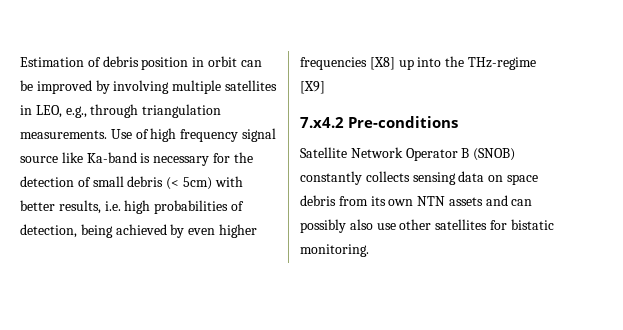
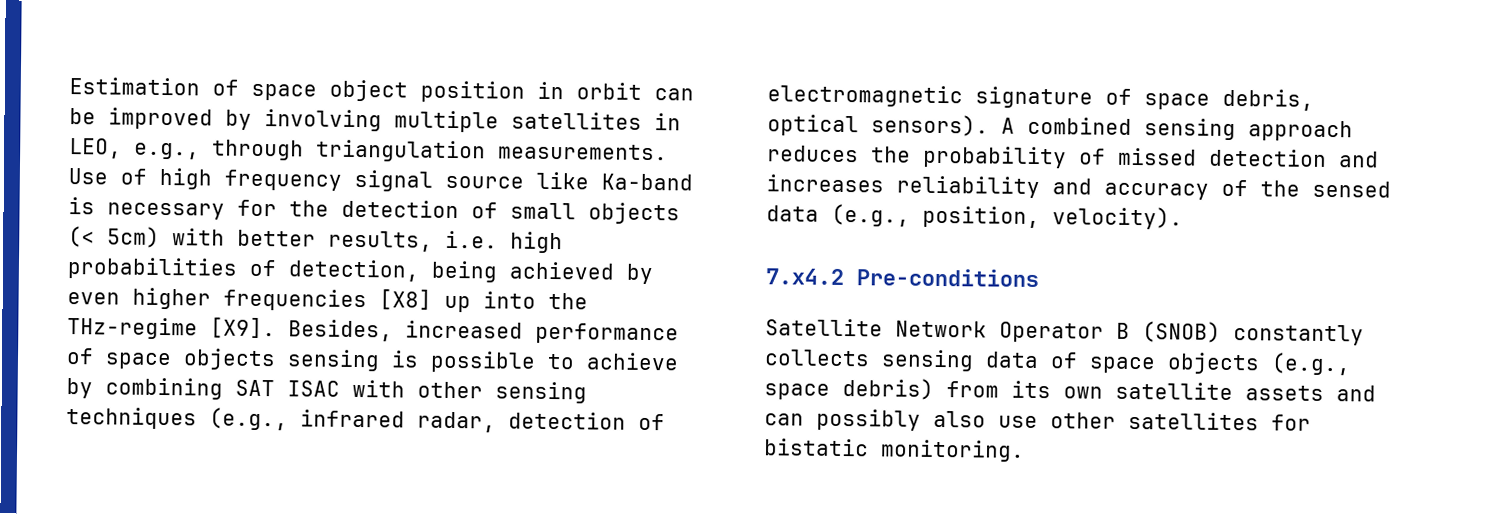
- Estimation of debris position in orbit can be improved by involving multiple satellites in LEO, e.g., through triangulation measurements.
+ Estimation of space object position in orbit can be improved by involving multiple satellites in LEO, e.g., through triangulation measurements.
- Use of high frequency signal source like Ka-band is necessary for the detection of small debris (< 5cm) with better results, i.e. high probabilities of detection, being achieved by even higher frequencies [X8] up into the THz-regime [X9]
+ Use of high frequency signal source like Ka-band is necessary for the detection of small objects (< 5cm) with better results, i.e. high probabilities of detection, being achieved by even higher frequencies [X8] up into the THz-regime [X9]. Besides, increased performance of space objects sensing is possible to achieve by combining SAT ISAC with other sensing techniques (e.g., infrared radar, detection of electromagnetic signature of space debris, optical sensors). A combined sensing approach reduces the probability of missed detection and increases reliability and accuracy of the sensed data (e.g., position, velocity).
- Satellite Network Operator B (SNOB) constantly collects sensing data on space debris from its own NTN assets and can possibly also use other satellites for bistatic monitoring.
+ Satellite Network Operator B (SNOB) constantly collects sensing data of space objects (e.g., space debris) from its own satellite assets and can possibly also use other satellites for bistatic monitoring.

